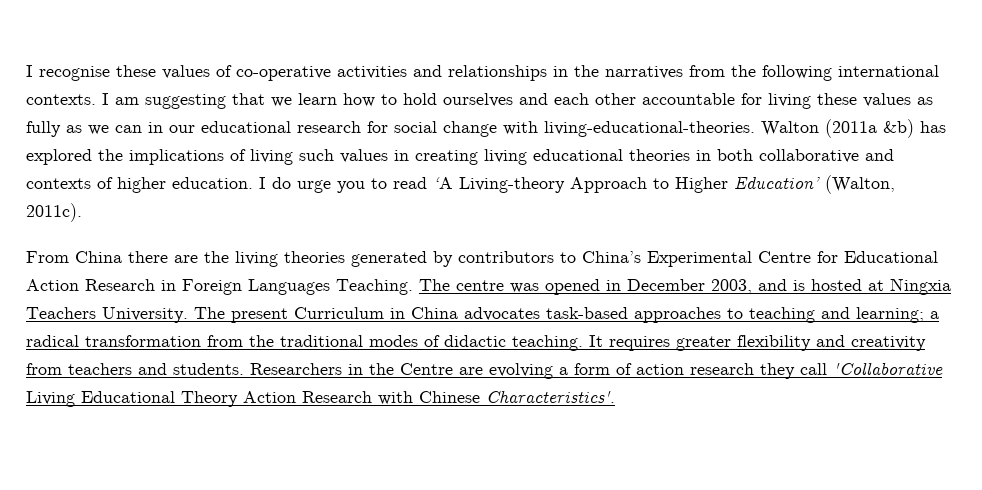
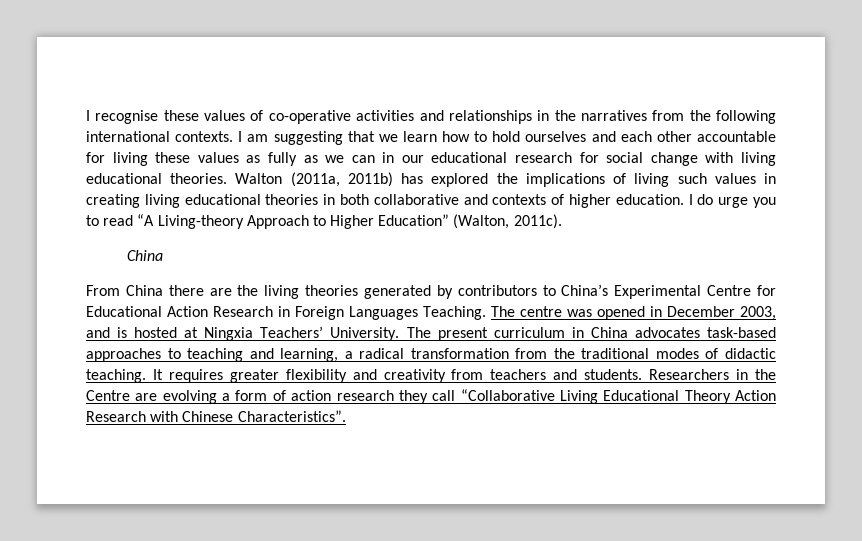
- I am suggesting that we learn how to hold ourselves and each other accountable for living these values as fully as we can in our educational research for social change with living-educational-theories. Walton (2011a &b) has explored the implications of living such values in creating living educational theories in both collaborative and contexts of higher education.
+ I am suggesting that we learn how to hold ourselves and each other accountable for living these values as fully as we can in our educational research for social change with living educational theories. Walton (2011a, 2011b) has explored the implications of living such values in creating living educational theories in both collaborative and contexts of higher education.
- I do urge you to read ‘A Living-theory Approach to Higher Education’ (Walton, 2011c).
+ I do urge you to read “A Living-theory Approach to Higher Education” (Walton, 2011c).
+ China
- The centre was opened in December 2003, and is hosted at Ningxia Teachers University.
+ The centre was opened in December 2003, and is hosted at Ningxia Teachers’ University.
- The present Curriculum in China advocates task-based approaches to teaching and learning; a radical transformation from the traditional modes of didactic teaching.
+ The present curriculum in China advocates task-based approaches to teaching and learning, a radical transformation from the traditional modes of didactic teaching.
- Researchers in the Centre are evolving a form of action research they call 'Collaborative Living Educational Theory Action Research with Chinese Characteristics'.
+ Researchers in the Centre are evolving a form of action research they call “Collaborative Living Educational Theory Action Research with Chinese Characteristics”.

